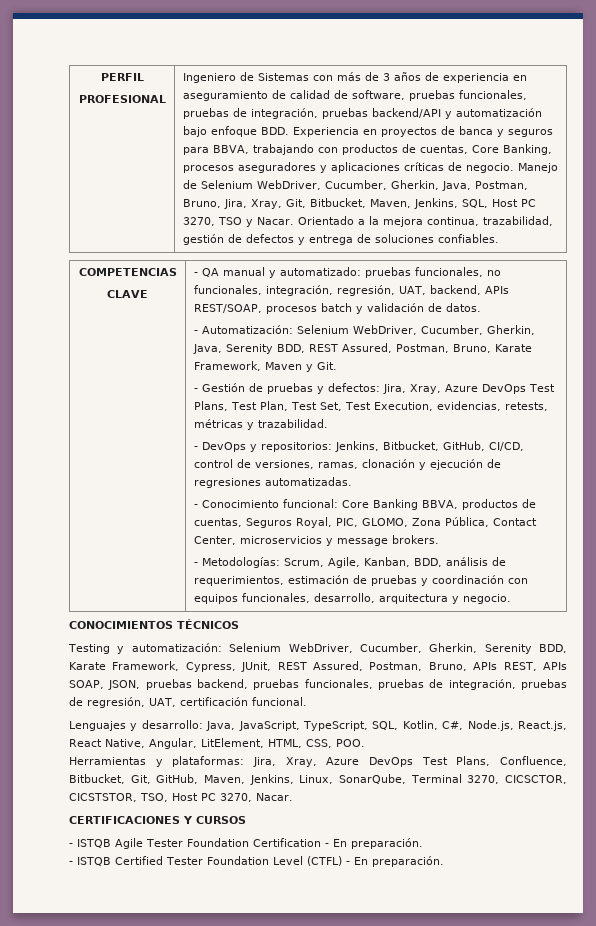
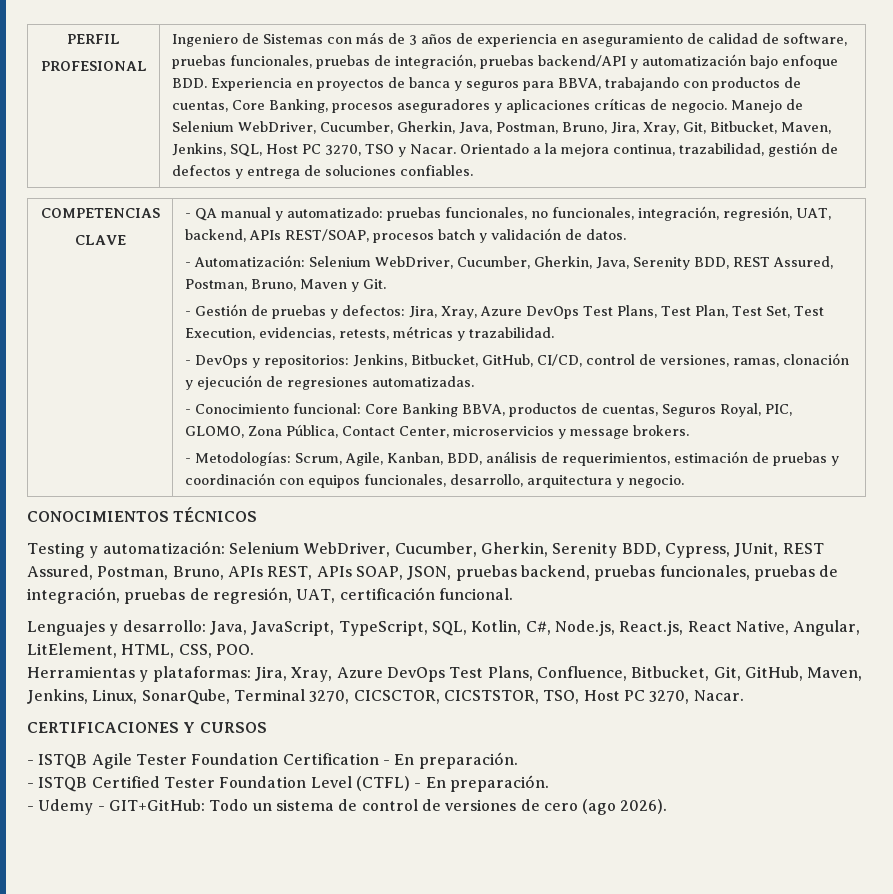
- - Automatización: Selenium WebDriver, Cucumber, Gherkin, Java, Serenity BDD, REST Assured, Postman, Bruno, Karate Framework, Maven y Git.
+ - Automatización: Selenium WebDriver, Cucumber, Gherkin, Java, Serenity BDD, REST Assured, Postman, Bruno, Maven y Git.
- Testing y automatización: Selenium WebDriver, Cucumber, Gherkin, Serenity BDD, Karate Framework, Cypress, JUnit, REST Assured, Postman, Bruno, APIs REST, APIs SOAP, JSON, pruebas backend, pruebas funcionales, pruebas de integración, pruebas de regresión, UAT, certificación funcional.
+ Testing y automatización: Selenium WebDriver, Cucumber, Gherkin, Serenity BDD, Cypress, JUnit, REST Assured, Postman, Bruno, APIs REST, APIs SOAP, JSON, pruebas backend, pruebas funcionales, pruebas de integración, pruebas de regresión, UAT, certificación funcional.
+ - Udemy - GIT+GitHub: Todo un sistema de control de versiones de cero (ago 2026).

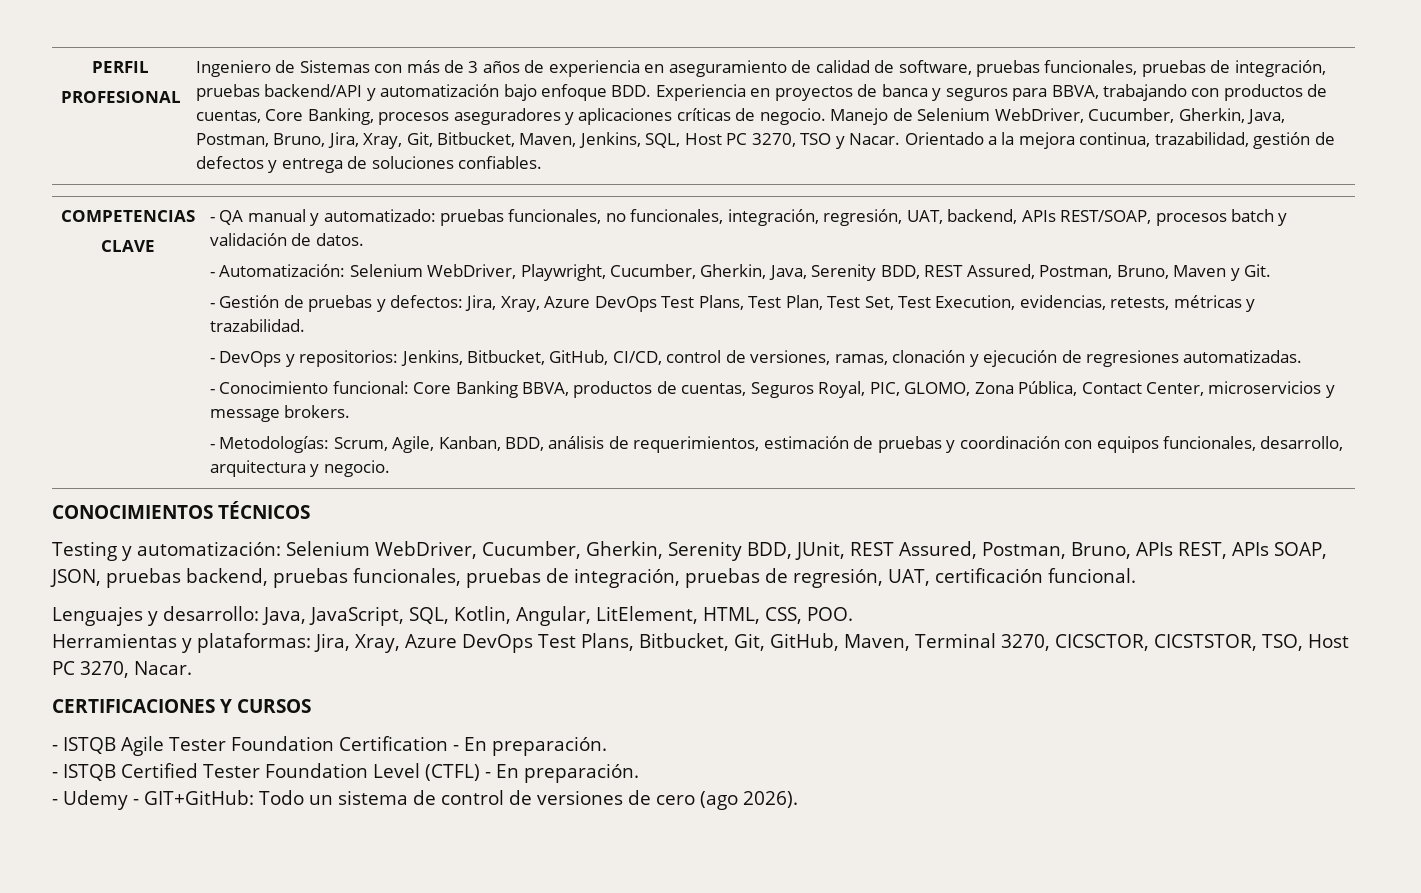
- - Automatización: Selenium WebDriver, Cucumber, Gherkin, Java, Serenity BDD, REST Assured, Postman, Bruno, Maven y Git.
+ - Automatización: Selenium WebDriver, Playwright, Cucumber, Gherkin, Java, Serenity BDD, REST Assured, Postman, Bruno, Maven y Git.
- Testing y automatización: Selenium WebDriver, Cucumber, Gherkin, Serenity BDD, Cypress, JUnit, REST Assured, Postman, Bruno, APIs REST, APIs SOAP, JSON, pruebas backend, pruebas funcionales, pruebas de integración, pruebas de regresión, UAT, certificación funcional.
+ Testing y automatización: Selenium WebDriver, Cucumber, Gherkin, Serenity BDD, JUnit, REST Assured, Postman, Bruno, APIs REST, APIs SOAP, JSON, pruebas backend, pruebas funcionales, pruebas de integración, pruebas de regresión, UAT, certificación funcional.
- Lenguajes y desarrollo: Java, JavaScript, TypeScript, SQL, Kotlin, C#, Node.js, React.js, React Native, Angular, LitElement, HTML, CSS, POO.
+ Lenguajes y desarrollo: Java, JavaScript, SQL, Kotlin, Angular, LitElement, HTML, CSS, POO.
- Herramientas y plataformas: Jira, Xray, Azure DevOps Test Plans, Confluence, Bitbucket, Git, GitHub, Maven, Jenkins, Linux, SonarQube, Terminal 3270, CICSCTOR, CICSTSTOR, TSO, Host PC 3270, Nacar.
+ Herramientas y plataformas: Jira, Xray, Azure DevOps Test Plans, Bitbucket, Git, GitHub, Maven, Terminal 3270, CICSCTOR, CICSTSTOR, TSO, Host PC 3270, Nacar.

